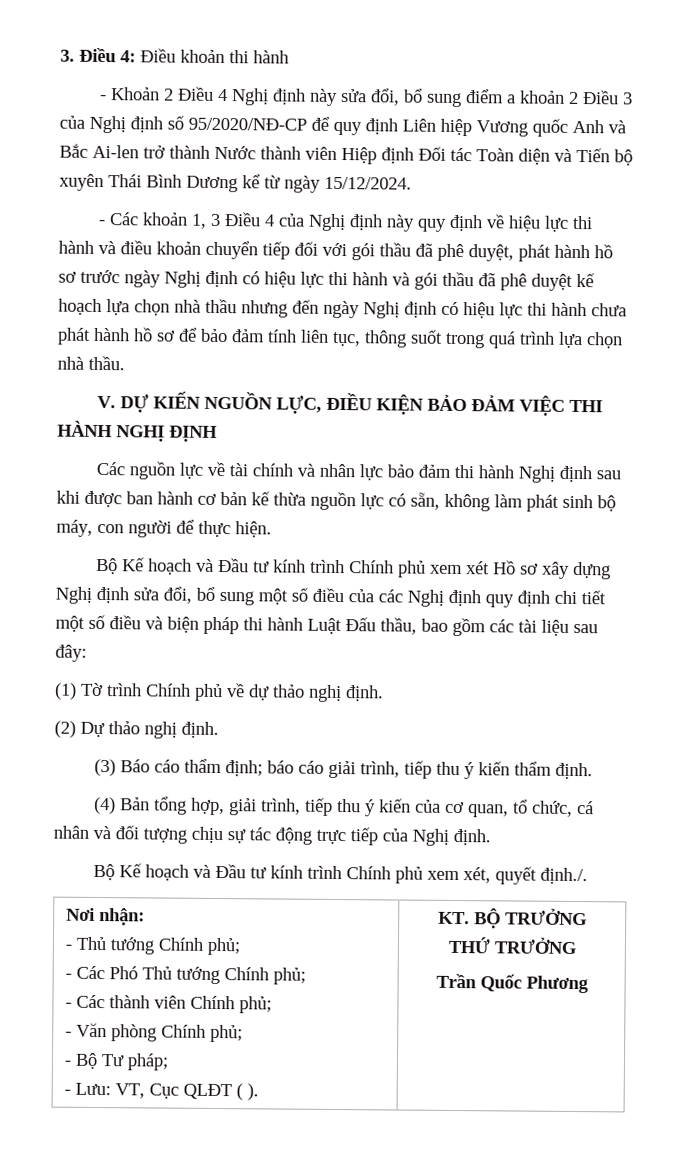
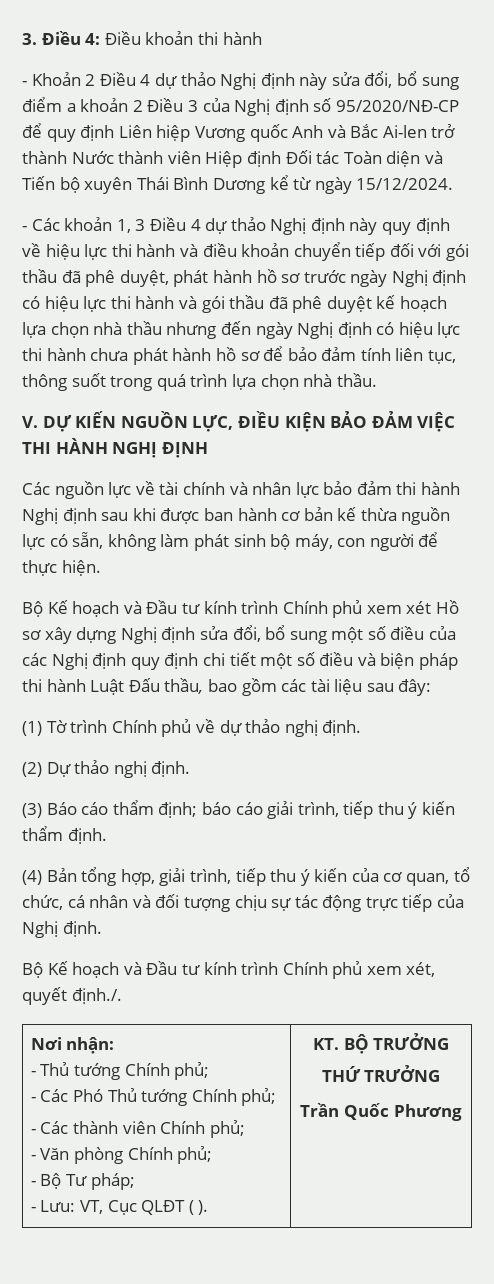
- - Khoản 2 Điều 4 Nghị định này sửa đổi, bổ sung điểm a khoản 2 Điều 3 của Nghị định số 95/2020/NĐ-CP để quy định Liên hiệp Vương quốc Anh và Bắc Ai-len trở thành Nước thành viên Hiệp định Đối tác Toàn diện và Tiến bộ xuyên Thái Bình Dương kể từ ngày 15/12/2024.
+ - Khoản 2 Điều 4 dự thảo Nghị định này sửa đổi, bổ sung điểm a khoản 2 Điều 3 của Nghị định số 95/2020/NĐ-CP để quy định Liên hiệp Vương quốc Anh và Bắc Ai-len trở thành Nước thành viên Hiệp định Đối tác Toàn diện và Tiến bộ xuyên Thái Bình Dương kể từ ngày 15/12/2024.
- - Các khoản 1, 3 Điều 4 của Nghị định này quy định về hiệu lực thi hành và điều khoản chuyển tiếp đối với gói thầu đã phê duyệt, phát hành hồ sơ trước ngày Nghị định có hiệu lực thi hành và gói thầu đã phê duyệt kế hoạch lựa chọn nhà thầu nhưng đến ngày Nghị định có hiệu lực thi hành chưa phát hành hồ sơ để bảo đảm tính liên tục, thông suốt trong quá trình lựa chọn nhà thầu.
+ - Các khoản 1, 3 Điều 4 dự thảo Nghị định này quy định về hiệu lực thi hành và điều khoản chuyển tiếp đối với gói thầu đã phê duyệt, phát hành hồ sơ trước ngày Nghị định có hiệu lực thi hành và gói thầu đã phê duyệt kế hoạch lựa chọn nhà thầu nhưng đến ngày Nghị định có hiệu lực thi hành chưa phát hành hồ sơ để bảo đảm tính liên tục, thông suốt trong quá trình lựa chọn nhà thầu.

